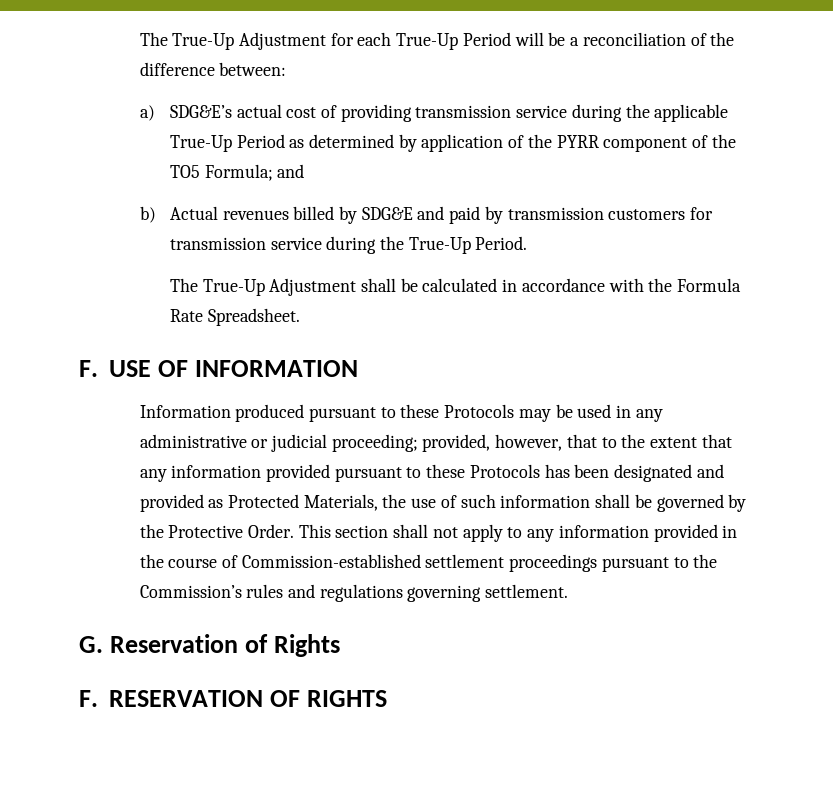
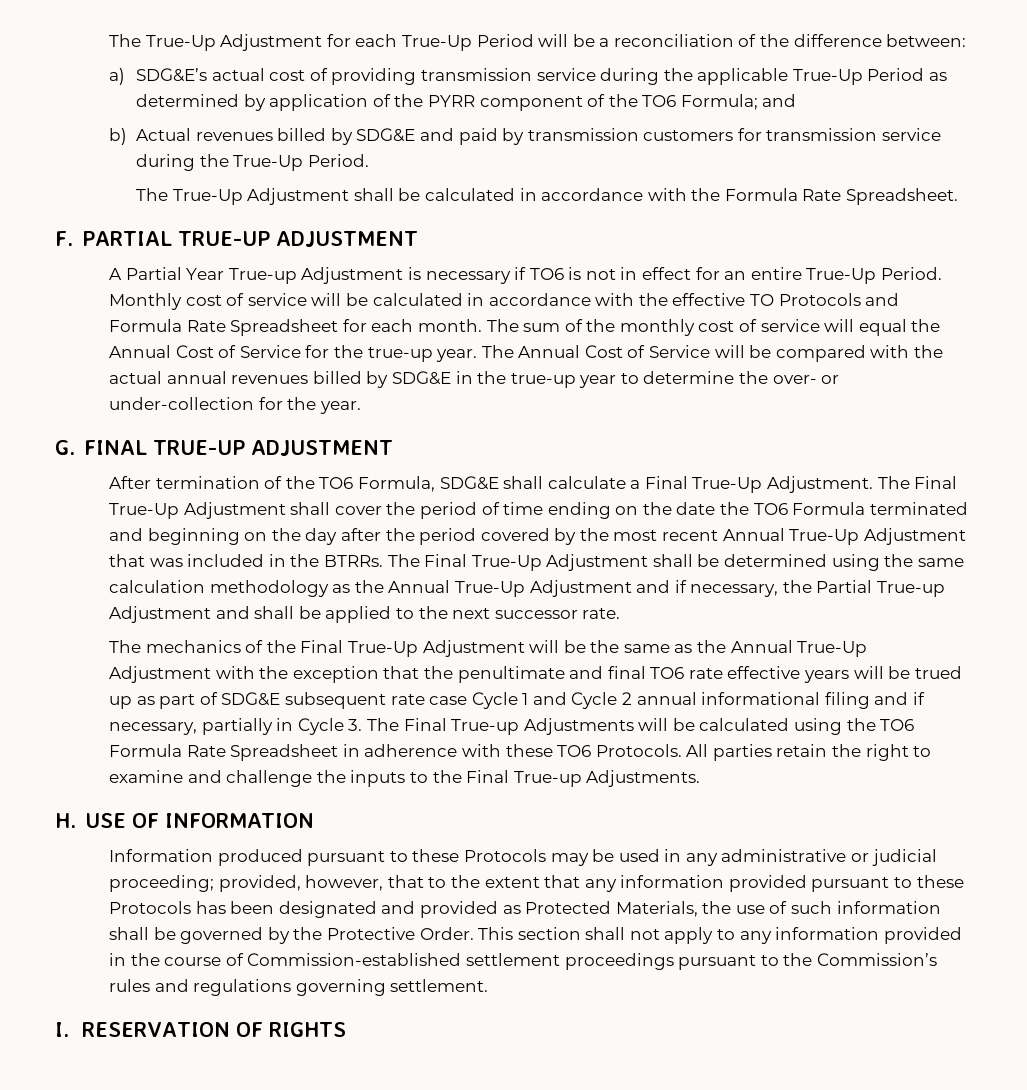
- a) SDG&E’s actual cost of providing transmission service during the applicable True-Up Period as determined by application of the PYRR component of the TO5 Formula; and
+ a) SDG&E’s actual cost of providing transmission service during the applicable True-Up Period as determined by application of the PYRR component of the TO6 Formula; and
- F. USE OF INFORMATION
+ F. PARTIAL TRUE-UP ADJUSTMENT
+ A Partial Year True-up Adjustment is necessary if TO6 is not in effect for an entire True-Up Period. Monthly cost of service will be calculated in accordance with the effective TO Protocols and Formula Rate Spreadsheet for each month. The sum of the monthly cost of service will equal the Annual Cost of Service for the true-up year. The Annual Cost of Service will be compared with the actual annual revenues billed by SDG&E in the true-up year to determine the over- or under-collection for the year.
+ G. FINAL TRUE-UP ADJUSTMENT
+ After termination of the TO6 Formula, SDG&E shall calculate a Final True-Up Adjustment. The Final True-Up Adjustment shall cover the period of time ending on the date the TO6 Formula terminated and beginning on the day after the period covered by the most recent Annual True-Up Adjustment that was included in the BTRRs. The Final True-Up Adjustment shall be determined using the same calculation methodology as the Annual True-Up Adjustment and if necessary, the Partial True-up Adjustment and shall be applied to the next successor rate.
+ The mechanics of the Final True-Up Adjustment will be the same as the Annual True-Up Adjustment with the exception that the penultimate and final TO6 rate effective years will be trued up as part of SDG&E subsequent rate case Cycle 1 and Cycle 2 annual informational filing and if necessary, partially in Cycle 3. The Final True-up Adjustments will be calculated using the TO6 Formula Rate Spreadsheet in adherence with these TO6 Protocols. All parties retain the right to examine and challenge the inputs to the Final True-up Adjustments.
+ H. USE OF INFORMATION
- G. Reservation of Rights
- F. RESERVATION OF RIGHTS
+ I. RESERVATION OF RIGHTS

